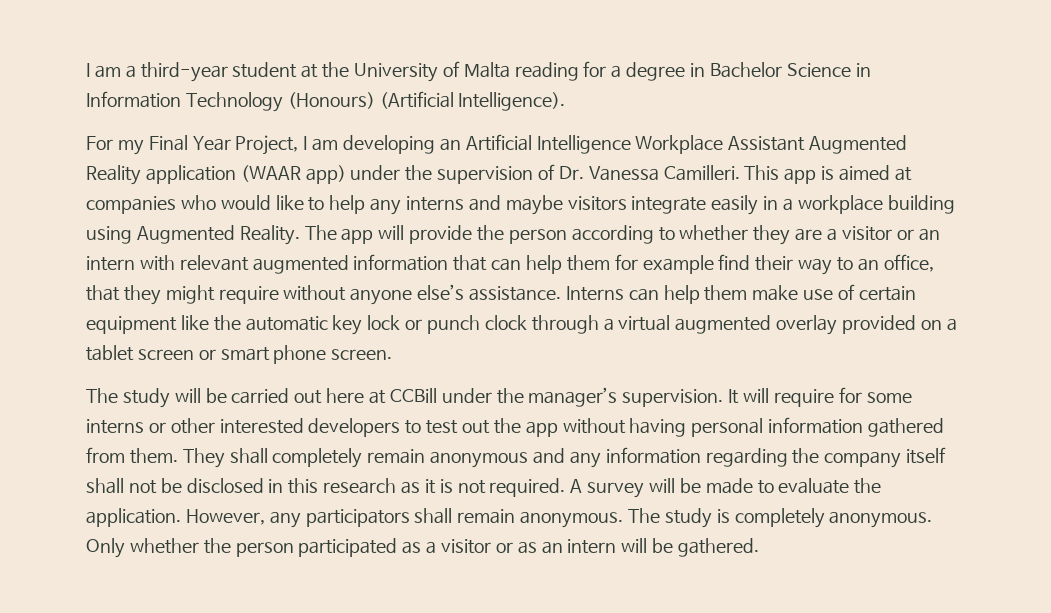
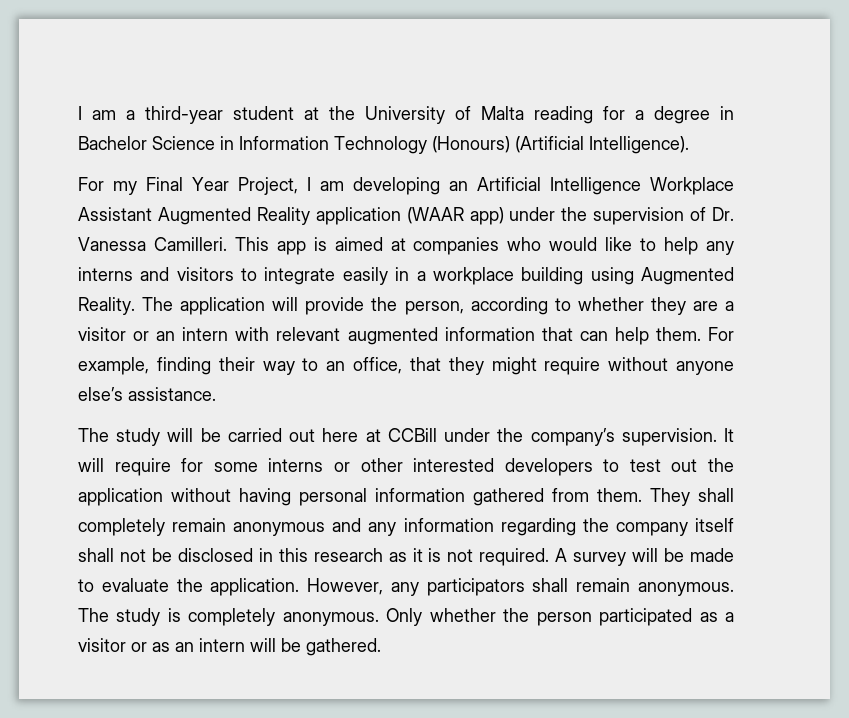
- This app is aimed at companies who would like to help any interns and maybe visitors integrate easily in a workplace building using Augmented Reality.
+ This app is aimed at companies who would like to help any interns and visitors to integrate easily in a workplace building using Augmented Reality.
- The app will provide the person according to whether they are a visitor or an intern with relevant augmented information that can help them for example find their way to an office, that they might require without anyone else’s assistance. Interns can help them make use of certain equipment like the automatic key lock or punch clock through a virtual augmented overlay provided on a tablet screen or smart phone screen.
+ The application will provide the person, according to whether they are a visitor or an intern with relevant augmented information that can help them. For example, finding their way to an office, that they might require without anyone else’s assistance.
- The study will be carried out here at CCBill under the manager’s supervision.
+ The study will be carried out here at CCBill under the company’s supervision.
- It will require for some interns or other interested developers to test out the app without having personal information gathered from them.
+ It will require for some interns or other interested developers to test out the application without having personal information gathered from them.

